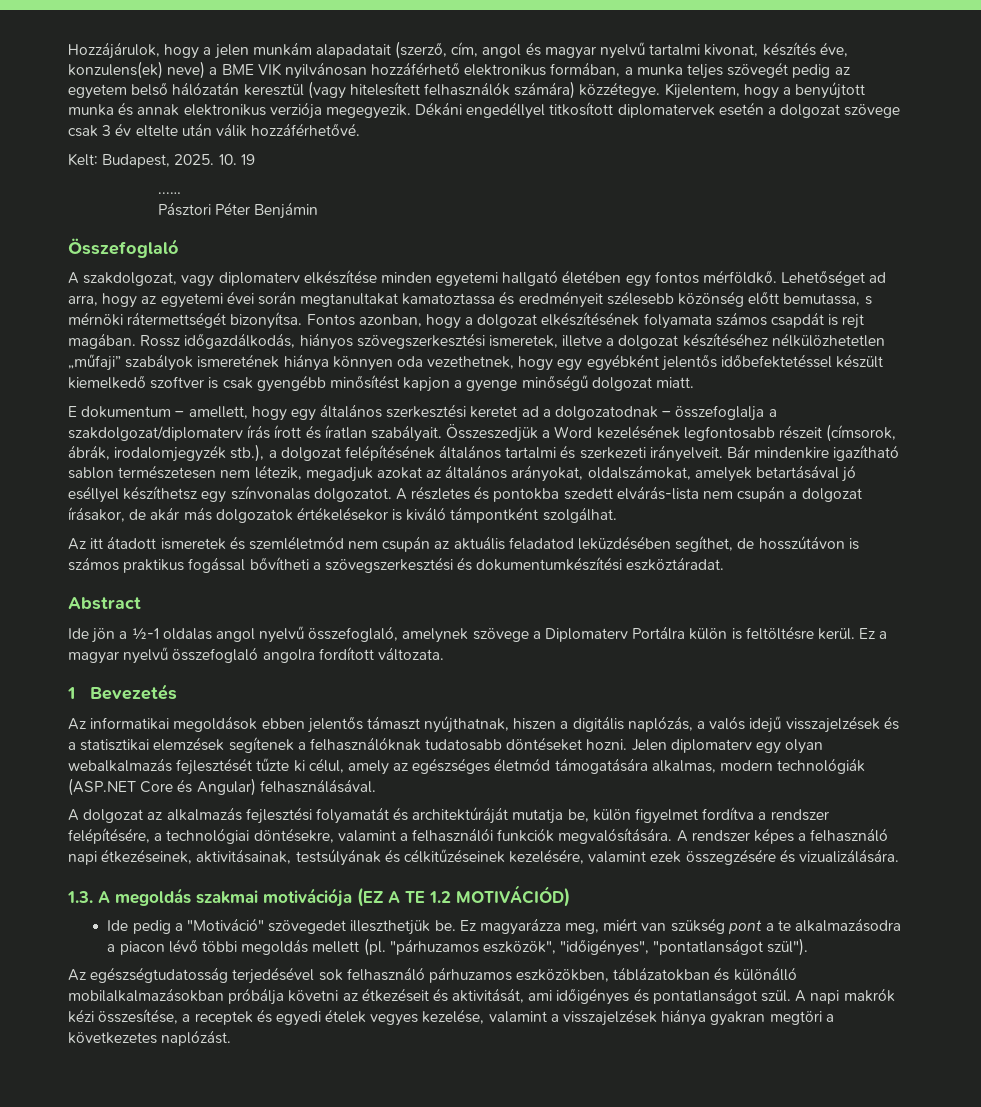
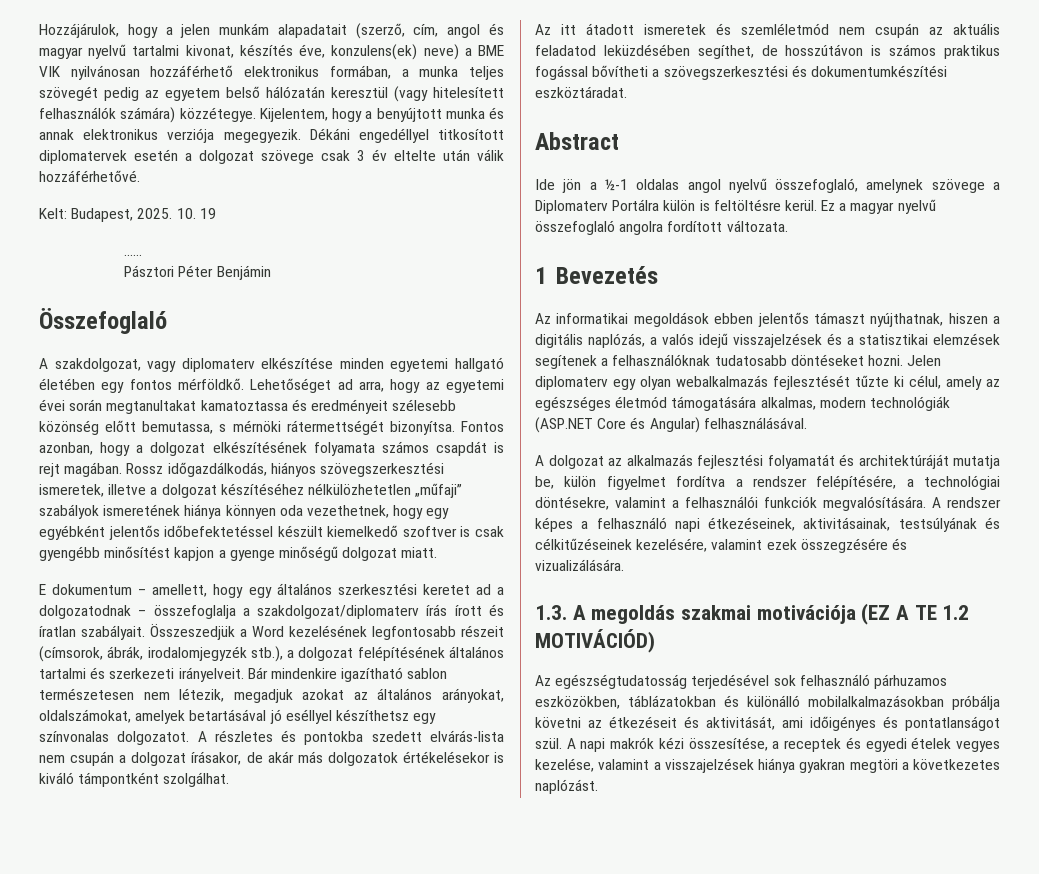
- Ide pedig a "Motiváció" szövegedet illeszthetjük be. Ez magyarázza meg, miért van szükség pont a te alkalmazásodra a piacon lévő többi megoldás mellett (pl. "párhuzamos eszközök", "időigényes", "pontatlanságot szül").

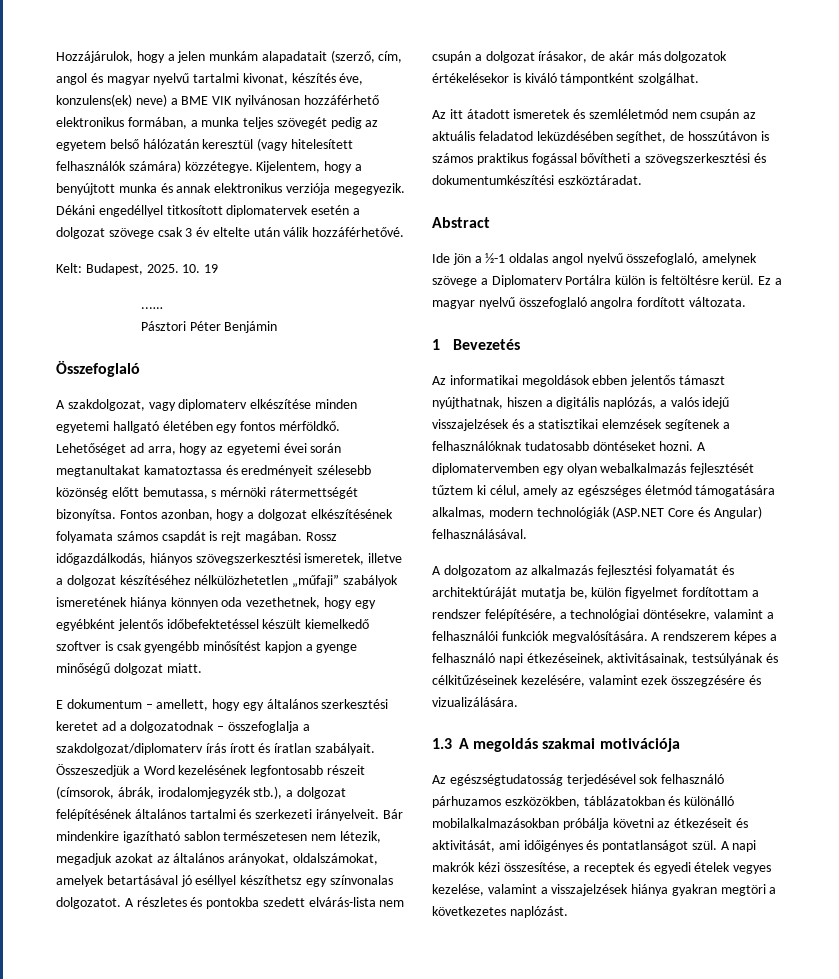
- Jelen diplomaterv egy olyan webalkalmazás fejlesztését tűzte ki célul, amely az egészséges életmód támogatására alkalmas, modern technológiák (ASP.NET Core és Angular) felhasználásával.
+ A diplomatervemben egy olyan webalkalmazás fejlesztését tűztem ki célul, amely az egészséges életmód támogatására alkalmas, modern technológiák (ASP.NET Core és Angular) felhasználásával.
- A dolgozat az alkalmazás fejlesztési folyamatát és architektúráját mutatja be, külön figyelmet fordítva a rendszer felépítésére, a technológiai döntésekre, valamint a felhasználói funkciók megvalósítására.
+ A dolgozatom az alkalmazás fejlesztési folyamatát és architektúráját mutatja be, külön figyelmet fordítottam a rendszer felépítésére, a technológiai döntésekre, valamint a felhasználói funkciók megvalósítására.
- A rendszer képes a felhasználó napi étkezéseinek, aktivitásainak, testsúlyának és célkitűzéseinek kezelésére, valamint ezek összegzésére és vizualizálására.
+ A rendszerem képes a felhasználó napi étkezéseinek, aktivitásainak, testsúlyának és célkitűzéseinek kezelésére, valamint ezek összegzésére és vizualizálására.
- 1.3. A megoldás szakmai motivációja (EZ A TE 1.2 MOTIVÁCIÓD)
+ 1.3 A megoldás szakmai motivációja

